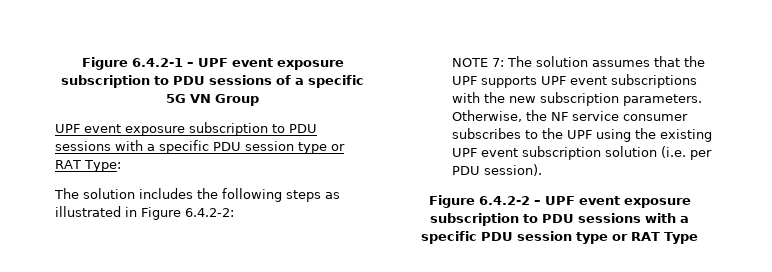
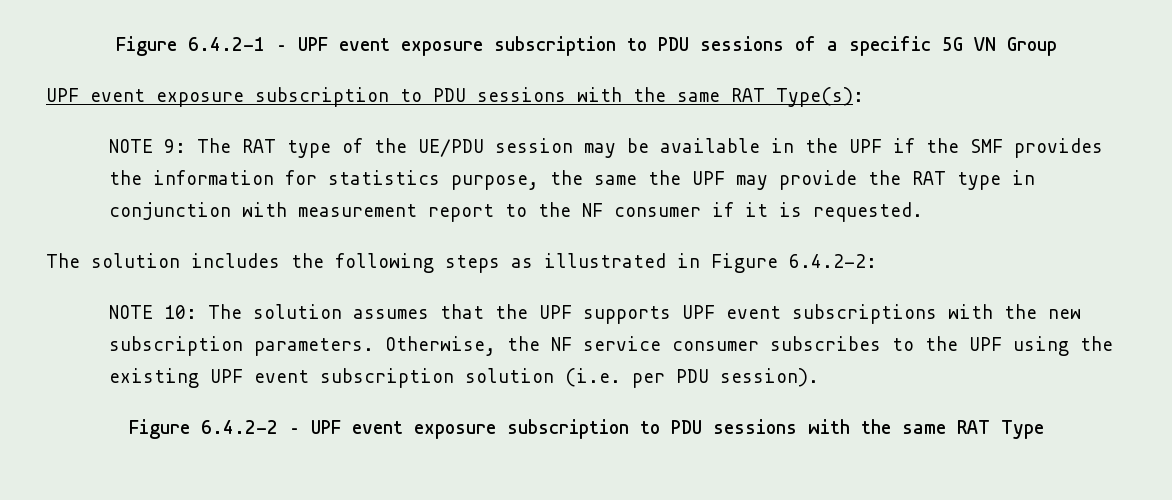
- UPF event exposure subscription to PDU sessions with a specific PDU session type or RAT Type:
+ UPF event exposure subscription to PDU sessions with the same RAT Type(s):
+ NOTE 9: The RAT type of the UE/PDU session may be available in the UPF if the SMF provides the information for statistics purpose, the same the UPF may provide the RAT type in conjunction with measurement report to the NF consumer if it is requested.
- NOTE 7: The solution assumes that the UPF supports UPF event subscriptions with the new subscription parameters.
+ NOTE 10: The solution assumes that the UPF supports UPF event subscriptions with the new subscription parameters.
- Figure 6.4.2-2 – UPF event exposure subscription to PDU sessions with a specific PDU session type or RAT Type
+ Figure 6.4.2-2 – UPF event exposure subscription to PDU sessions with the same RAT Type

